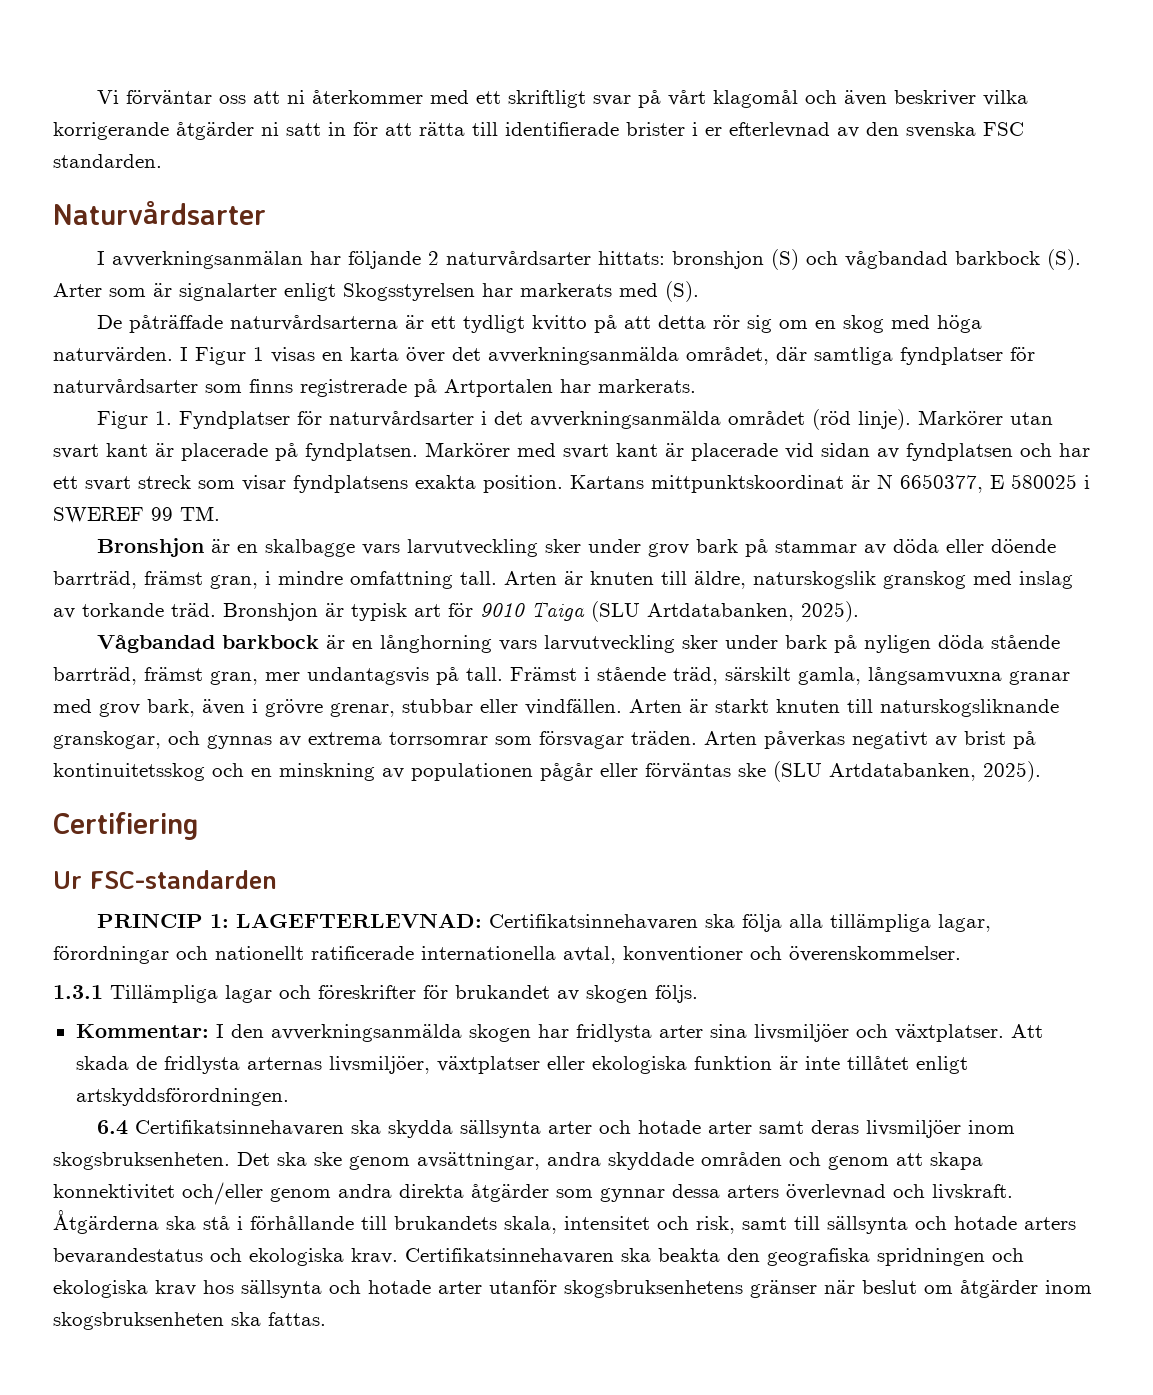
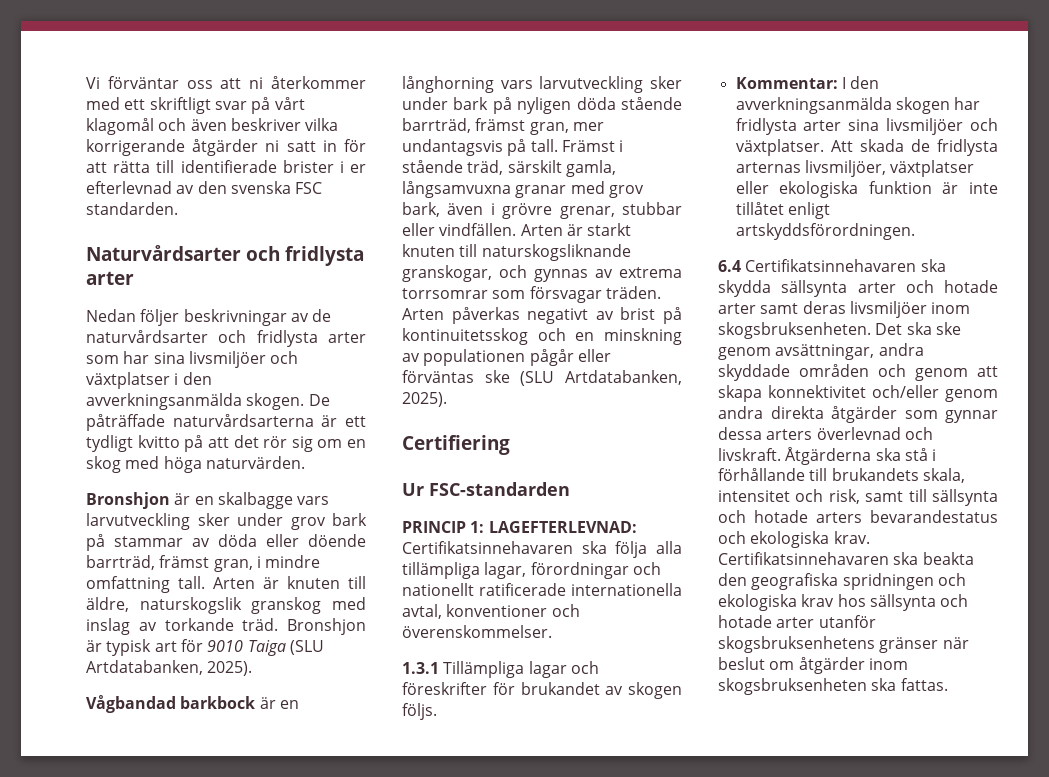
- Naturvårdsarter
- I avverkningsanmälan har följande 2 naturvårdsarter hittats: bronshjon (S) och vågbandad barkbock (S). Arter som är signalarter enligt Skogsstyrelsen har markerats med (S).
- De påträffade naturvårdsarterna är ett tydligt kvitto på att detta rör sig om en skog med höga naturvärden. I Figur 1 visas en karta över det avverkningsanmälda området, där samtliga fyndplatser för naturvårdsarter som finns registrerade på Artportalen har markerats.
- Figur 1. Fyndplatser för naturvårdsarter i det avverkningsanmälda området (röd linje). Markörer utan svart kant är placerade på fyndplatsen. Markörer med svart kant är placerade vid sidan av fyndplatsen och har ett svart streck som visar fyndplatsens exakta position. Kartans mittpunktskoordinat är N 6650377, E 580025 i SWEREF 99 TM.
+ Naturvårdsarter och fridlysta arter
+ Nedan följer beskrivningar av de naturvårdsarter och fridlysta arter som har sina livsmiljöer och växtplatser i den avverkningsanmälda skogen. De påträffade naturvårdsarterna är ett tydligt kvitto på att det rör sig om en skog med höga naturvärden.

